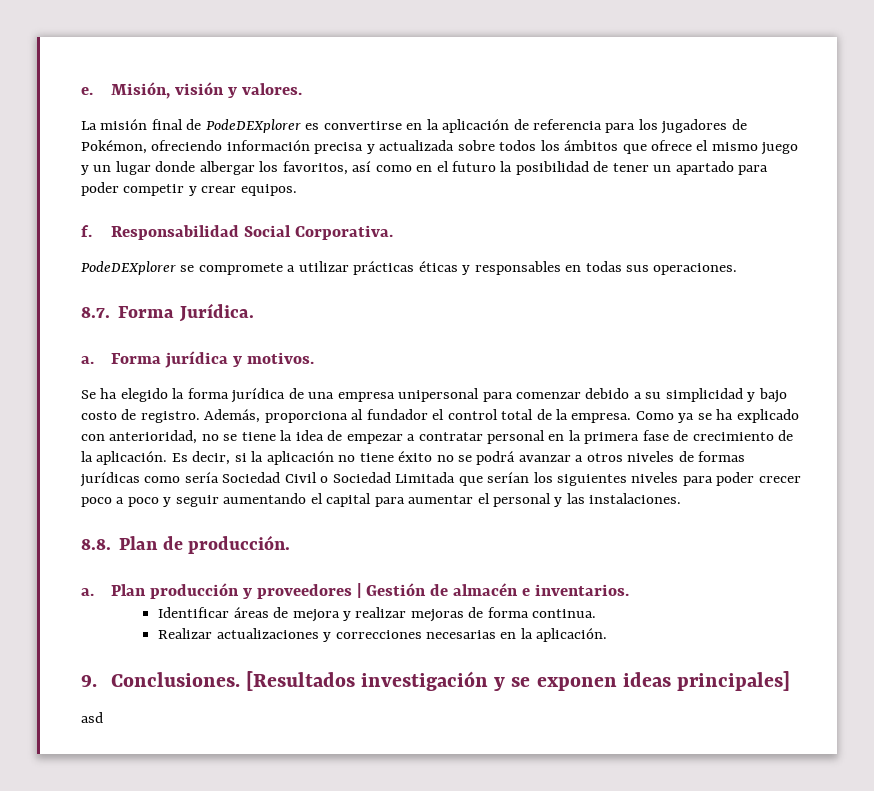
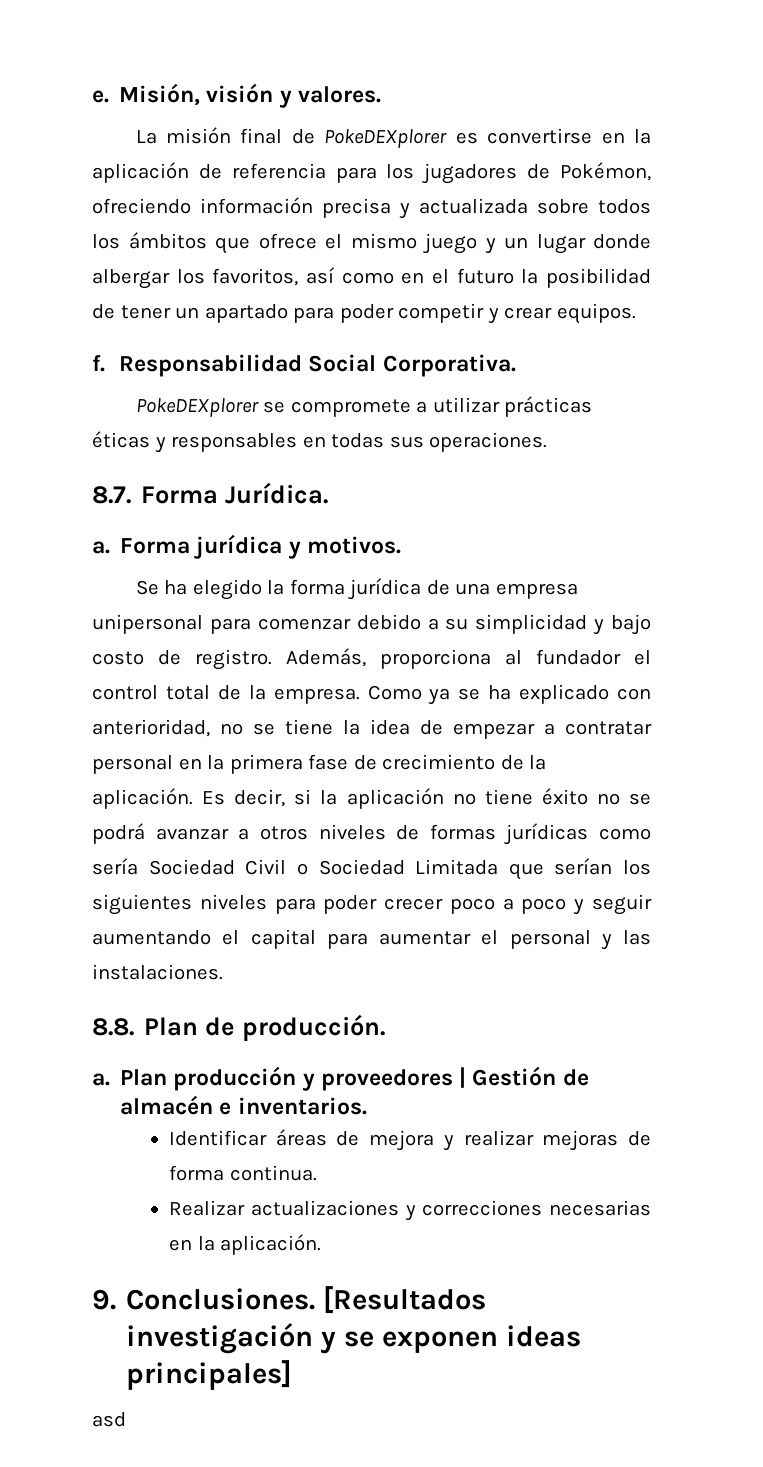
- La misión final de PodeDEXplorer es convertirse en la aplicación de referencia para los jugadores de Pokémon, ofreciendo información precisa y actualizada sobre todos los ámbitos que ofrece el mismo juego y un lugar donde albergar los favoritos, así como en el futuro la posibilidad de tener un apartado para poder competir y crear equipos.
+ La misión final de PokeDEXplorer es convertirse en la aplicación de referencia para los jugadores de Pokémon, ofreciendo información precisa y actualizada sobre todos los ámbitos que ofrece el mismo juego y un lugar donde albergar los favoritos, así como en el futuro la posibilidad de tener un apartado para poder competir y crear equipos.
- PodeDEXplorer se compromete a utilizar prácticas éticas y responsables en todas sus operaciones.
+ PokeDEXplorer se compromete a utilizar prácticas éticas y responsables en todas sus operaciones.

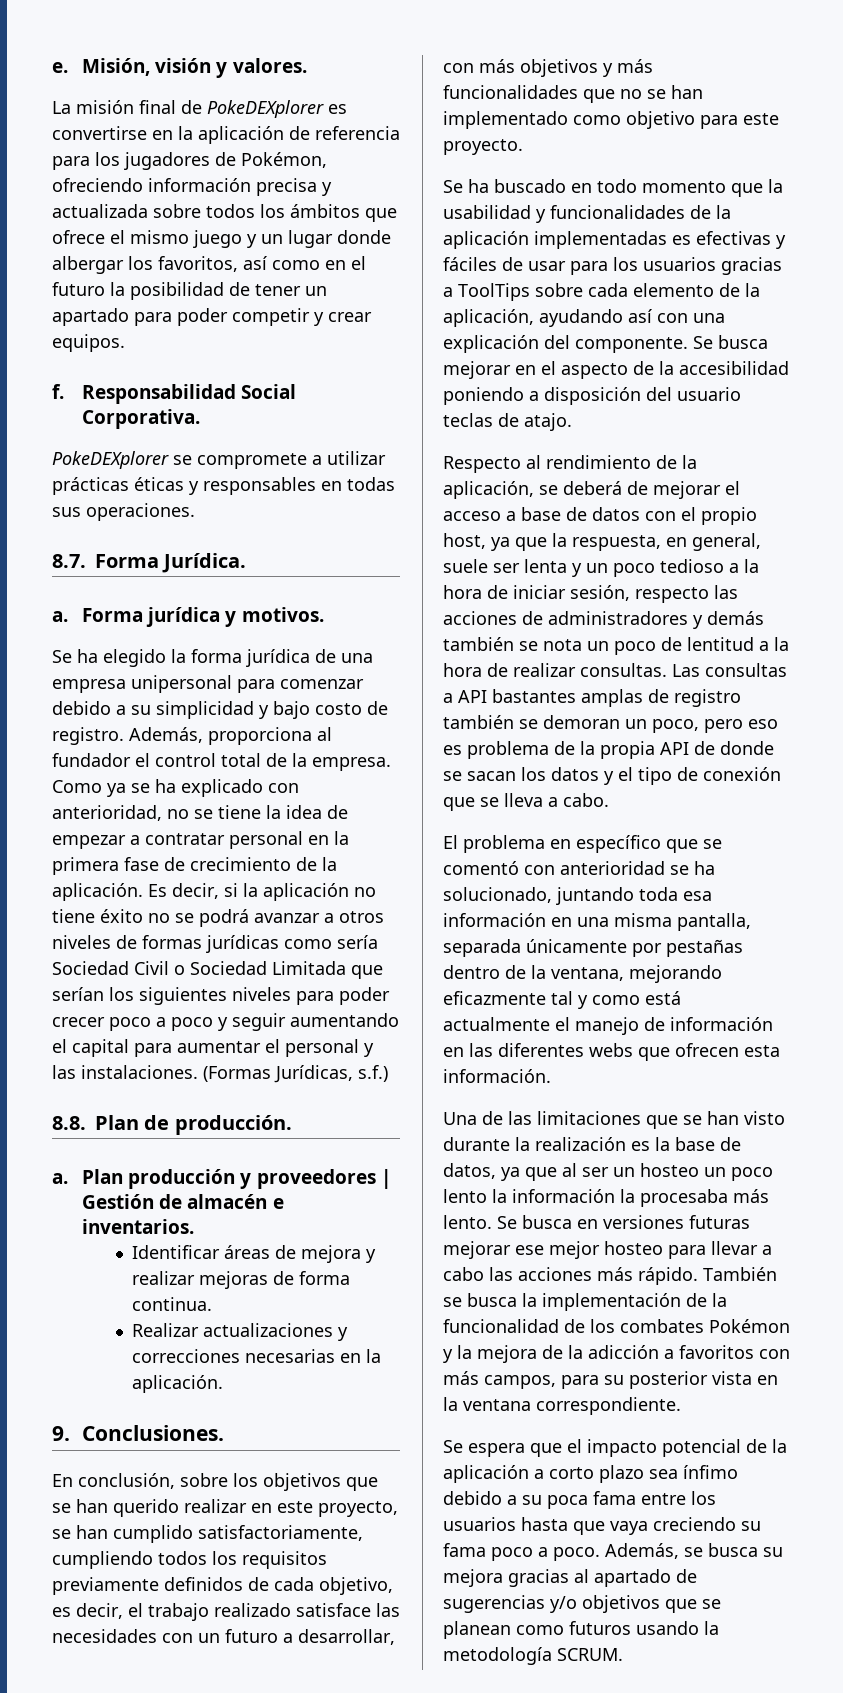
+ (Formas Jurídicas, s.f.)
- 9. Conclusiones. [Resultados investigación y se exponen ideas principales]
- asd
+ 9. Conclusiones.
+ En conclusión, sobre los objetivos que se han querido realizar en este proyecto, se han cumplido satisfactoriamente, cumpliendo todos los requisitos previamente definidos de cada objetivo, es decir, el trabajo realizado satisface las necesidades con un futuro a desarrollar, con más objetivos y más funcionalidades que no se han implementado como objetivo para este proyecto.
+ Se ha buscado en todo momento que la usabilidad y funcionalidades de la aplicación implementadas es efectivas y fáciles de usar para los usuarios gracias a ToolTips sobre cada elemento de la aplicación, ayudando así con una explicación del componente. Se busca mejorar en el aspecto de la accesibilidad poniendo a disposición del usuario teclas de atajo.
+ Respecto al rendimiento de la aplicación, se deberá de mejorar el acceso a base de datos con el propio host, ya que la respuesta, en general, suele ser lenta y un poco tedioso a la hora de iniciar sesión, respecto las acciones de administradores y demás también se nota un poco de lentitud a la hora de realizar consultas. Las consultas a API bastantes amplas de registro también se demoran un poco, pero eso es problema de la propia API de donde se sacan los datos y el tipo de conexión que se lleva a cabo.
+ El problema en específico que se comentó con anterioridad se ha solucionado, juntando toda esa información en una misma pantalla, separada únicamente por pestañas dentro de la ventana, mejorando eficazmente tal y como está actualmente el manejo de información en las diferentes webs que ofrecen esta información.
+ Una de las limitaciones que se han visto durante la realización es la base de datos, ya que al ser un hosteo un poco lento la información la procesaba más lento. Se busca en versiones futuras mejorar ese mejor hosteo para llevar a cabo las acciones más rápido. También se busca la implementación de la funcionalidad de los combates Pokémon y la mejora de la adicción a favoritos con más campos, para su posterior vista en la ventana correspondiente.
+ Se espera que el impacto potencial de la aplicación a corto plazo sea ínfimo debido a su poca fama entre los usuarios hasta que vaya creciendo su fama poco a poco. Además, se busca su mejora gracias al apartado de sugerencias y/o objetivos que se planean como futuros usando la metodología SCRUM.

